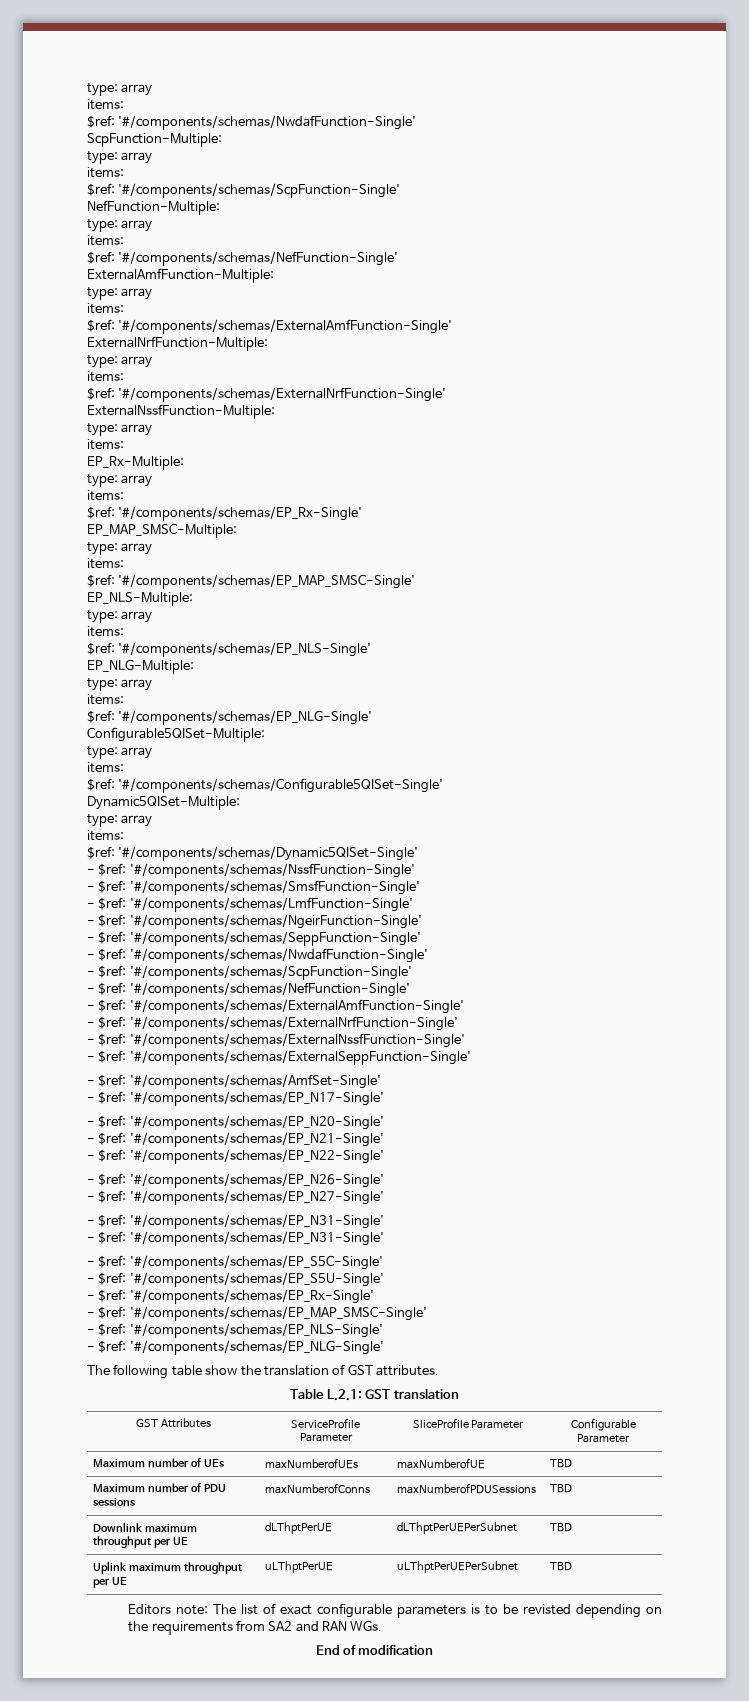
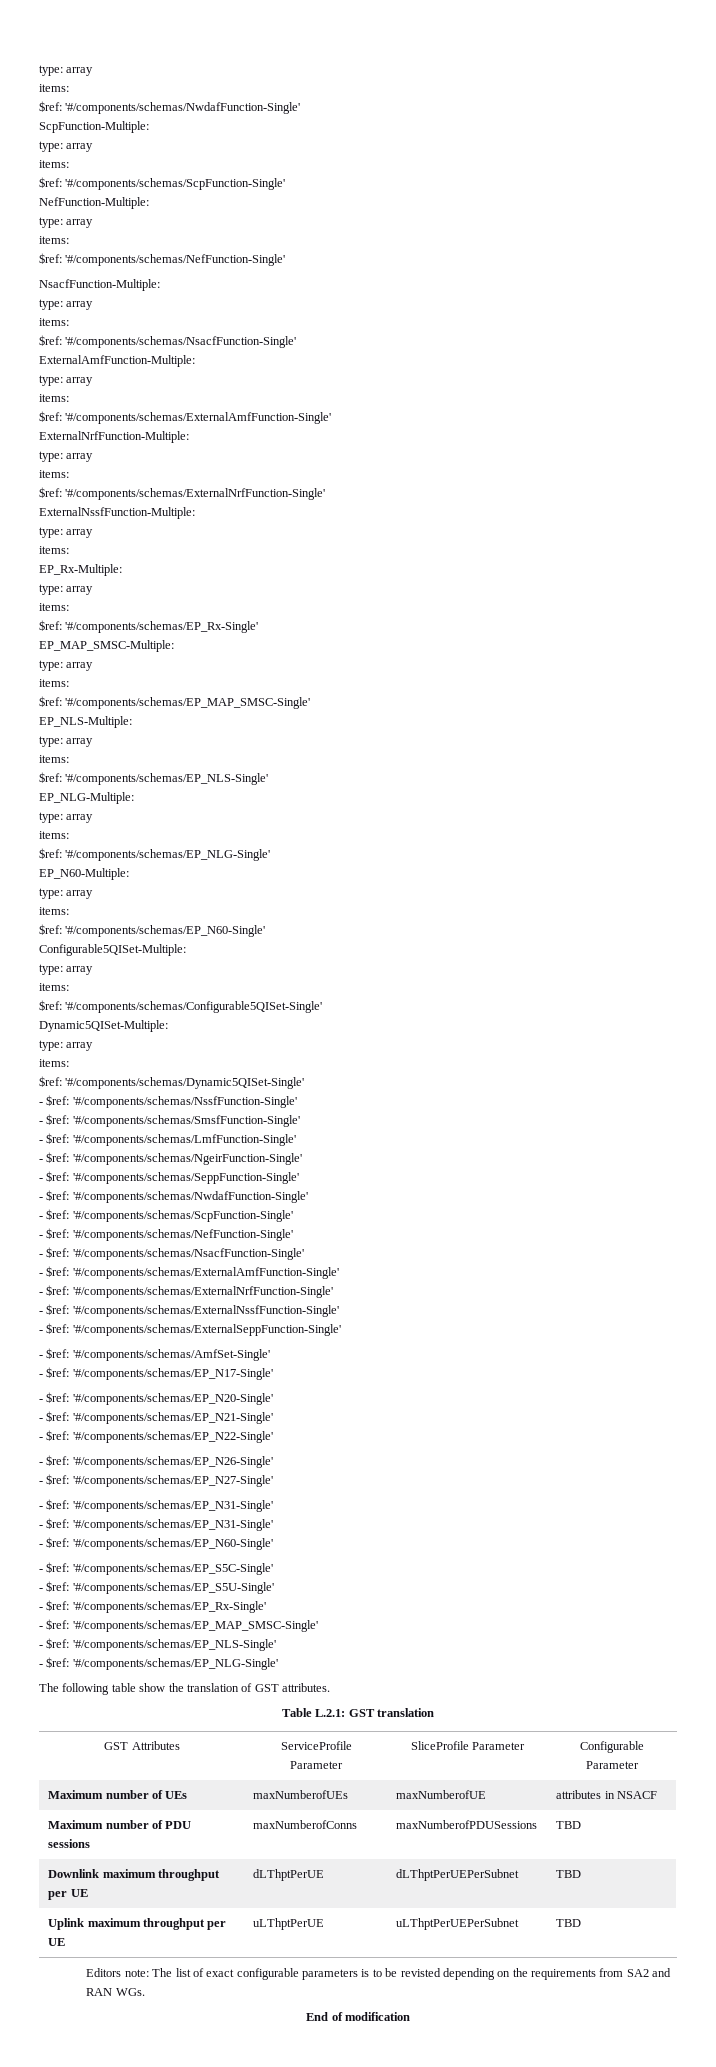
+ NsacfFunction-Multiple:
+ type: array
+ items:
+ $ref: '#/components/schemas/NsacfFunction-Single'
+ EP_N60-Multiple:
+ type: array
+ items:
+ $ref: '#/components/schemas/EP_N60-Single'
+ - $ref: '#/components/schemas/NsacfFunction-Single'
+ - $ref: '#/components/schemas/EP_N60-Single'
- Maximum number of UEs | maxNumberofUEs | maxNumberofUE | TBD
+ Maximum number of UEs | maxNumberofUEs | maxNumberofUE | attributes in NSACF

